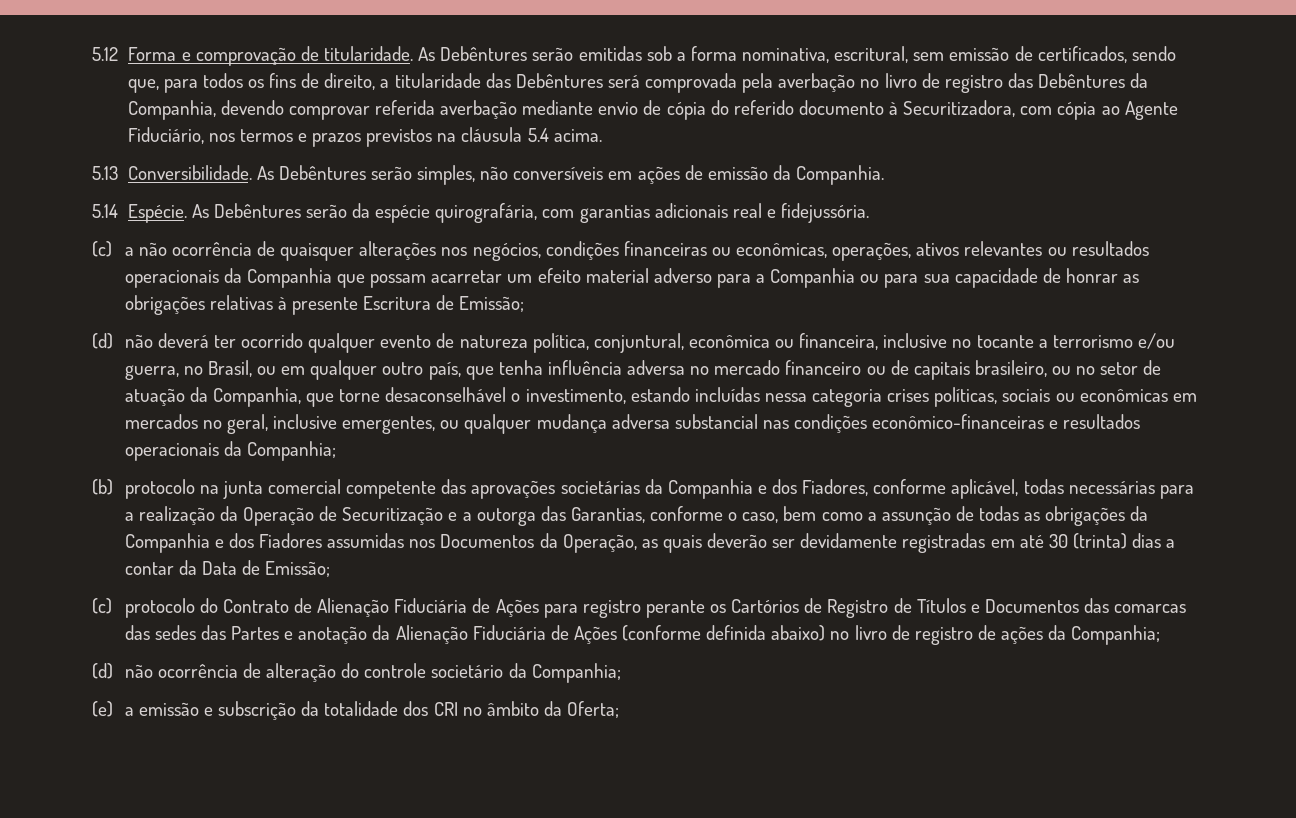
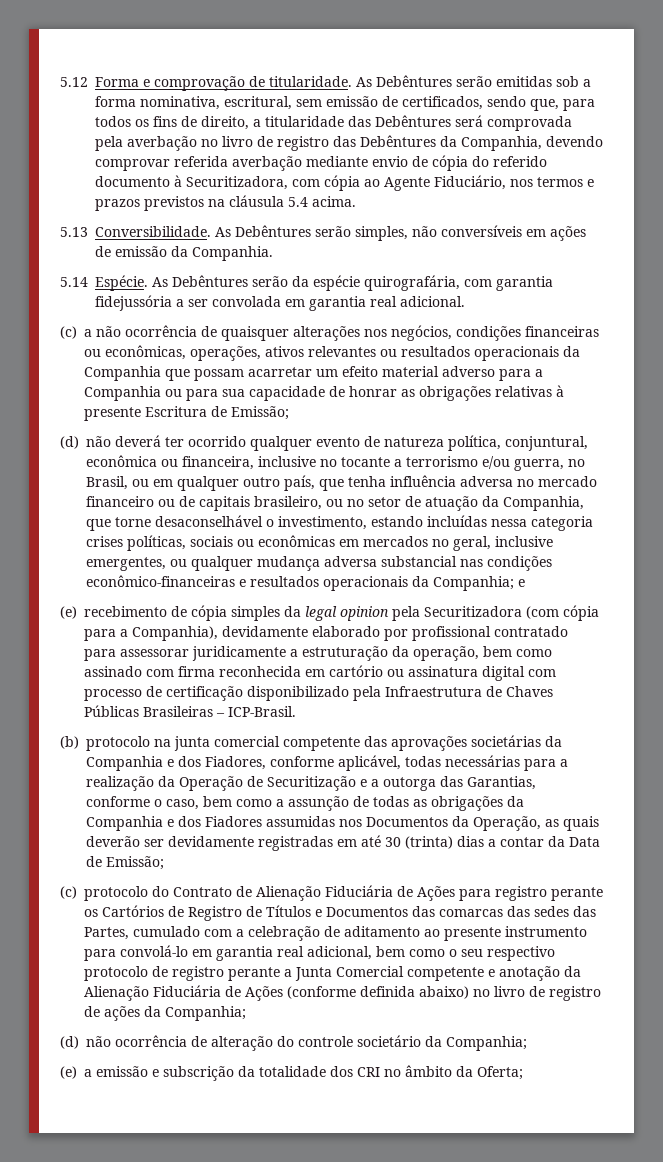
- As Debêntures serão da espécie quirografária, com garantias adicionais real e fidejussória.
+ As Debêntures serão da espécie quirografária, com garantia fidejussória a ser convolada em garantia real adicional.
- (d) não deverá ter ocorrido qualquer evento de natureza política, conjuntural, econômica ou financeira, inclusive no tocante a terrorismo e/ou guerra, no Brasil, ou em qualquer outro país, que tenha influência adversa no mercado financeiro ou de capitais brasileiro, ou no setor de atuação da Companhia, que torne desaconselhável o investimento, estando incluídas nessa categoria crises políticas, sociais ou econômicas em mercados no geral, inclusive emergentes, ou qualquer mudança adversa substancial nas condições econômico-financeiras e resultados operacionais da Companhia;
+ (d) não deverá ter ocorrido qualquer evento de natureza política, conjuntural, econômica ou financeira, inclusive no tocante a terrorismo e/ou guerra, no Brasil, ou em qualquer outro país, que tenha influência adversa no mercado financeiro ou de capitais brasileiro, ou no setor de atuação da Companhia, que torne desaconselhável o investimento, estando incluídas nessa categoria crises políticas, sociais ou econômicas em mercados no geral, inclusive emergentes, ou qualquer mudança adversa substancial nas condições econômico-financeiras e resultados operacionais da Companhia; e
+ (e) recebimento de cópia simples da legal opinion pela Securitizadora (com cópia para a Companhia), devidamente elaborado por profissional contratado para assessorar juridicamente a estruturação da operação, bem como assinado com firma reconhecida em cartório ou assinatura digital com processo de certificação disponibilizado pela Infraestrutura de Chaves Públicas Brasileiras – ICP-Brasil.
- (c) protocolo do Contrato de Alienação Fiduciária de Ações para registro perante os Cartórios de Registro de Títulos e Documentos das comarcas das sedes das Partes e anotação da Alienação Fiduciária de Ações (conforme definida abaixo) no livro de registro de ações da Companhia;
+ (c) protocolo do Contrato de Alienação Fiduciária de Ações para registro perante os Cartórios de Registro de Títulos e Documentos das comarcas das sedes das Partes, cumulado com a celebração de aditamento ao presente instrumento para convolá-lo em garantia real adicional, bem como o seu respectivo protocolo de registro perante a Junta Comercial competente e anotação da Alienação Fiduciária de Ações (conforme definida abaixo) no livro de registro de ações da Companhia;

